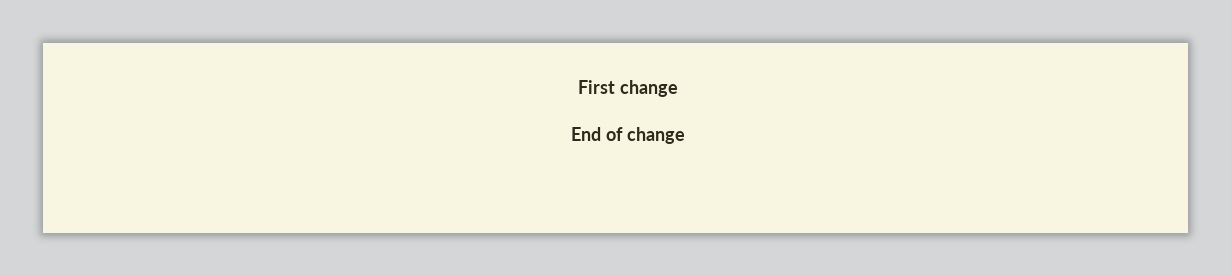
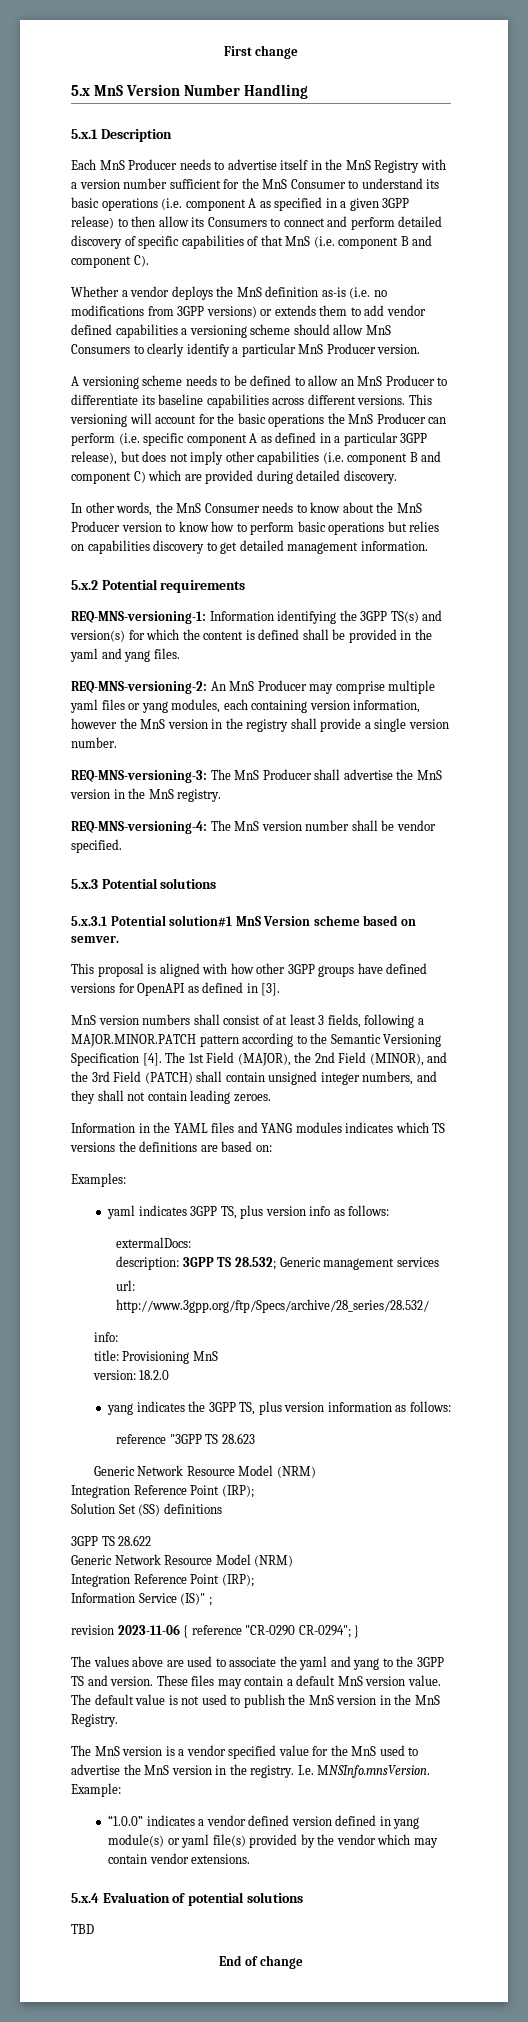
+ 5.x MnS Version Number Handling
+ 5.x.1 Description
+ Each MnS Producer needs to advertise itself in the MnS Registry with a version number sufficient for the MnS Consumer to understand its basic operations (i.e. component A as specified in a given 3GPP release) to then allow its Consumers to connect and perform detailed discovery of specific capabilities of that MnS (i.e. component B and component C).
+ Whether a vendor deploys the MnS definition as-is (i.e. no modifications from 3GPP versions) or extends them to add vendor defined capabilities a versioning scheme should allow MnS Consumers to clearly identify a particular MnS Producer version.
+ A versioning scheme needs to be defined to allow an MnS Producer to differentiate its baseline capabilities across different versions. This versioning will account for the basic operations the MnS Producer can perform (i.e. specific component A as defined in a particular 3GPP release), but does not imply other capabilities (i.e. component B and component C) which are provided during detailed discovery.
+ In other words, the MnS Consumer needs to know about the MnS Producer version to know how to perform basic operations but relies on capabilities discovery to get detailed management information.
+ 5.x.2 Potential requirements
+ REQ-MNS-versioning-1: Information identifying the 3GPP TS(s) and version(s) for which the content is defined shall be provided in the yaml and yang files.
+ REQ-MNS-versioning-2: An MnS Producer may comprise multiple yaml files or yang modules, each containing version information, however the MnS version in the registry shall provide a single version number.
+ REQ-MNS-versioning-3: The MnS Producer shall advertise the MnS version in the MnS registry.
+ REQ-MNS-versioning-4: The MnS version number shall be vendor specified.
+ 5.x.3 Potential solutions
+ 5.x.3.1 Potential solution#1 MnS Version scheme based on semver.
+ This proposal is aligned with how other 3GPP groups have defined versions for OpenAPI as defined in [3].
+ MnS version numbers shall consist of at least 3 fields, following a MAJOR.MINOR.PATCH pattern according to the Semantic Versioning Specification [4]. The 1st Field (MAJOR), the 2nd Field (MINOR), and the 3rd Field (PATCH) shall contain unsigned integer numbers, and they shall not contain leading zeroes.
+ Information in the YAML files and YANG modules indicates which TS versions the definitions are based on:
+ Examples:
+ yaml indicates 3GPP TS, plus version info as follows:
+ extermalDocs:
+ description: 3GPP TS 28.532; Generic management services
+ url: http://www.3gpp.org/ftp/Specs/archive/28_series/28.532/
+ info:
+ title: Provisioning MnS
+ version: 18.2.0
+ yang indicates the 3GPP TS, plus version information as follows:
+ reference "3GPP TS 28.623
+ Generic Network Resource Model (NRM)
+ Integration Reference Point (IRP);
+ Solution Set (SS) definitions
+ 3GPP TS 28.622
+ Generic Network Resource Model (NRM)
+ Integration Reference Point (IRP);
+ Information Service (IS)" ;
+ revision 2023-11-06 { reference "CR-0290 CR-0294"; }
+ The values above are used to associate the yaml and yang to the 3GPP TS and version. These files may contain a default MnS version value. The default value is not used to publish the MnS version in the MnS Registry.
+ The MnS version is a vendor specified value for the MnS used to advertise the MnS version in the registry. I.e. MNSInfo.mnsVersion. Example:
+ “1.0.0” indicates a vendor defined version defined in yang module(s) or yaml file(s) provided by the vendor which may contain vendor extensions.
+ 5.x.4 Evaluation of potential solutions
+ TBD

